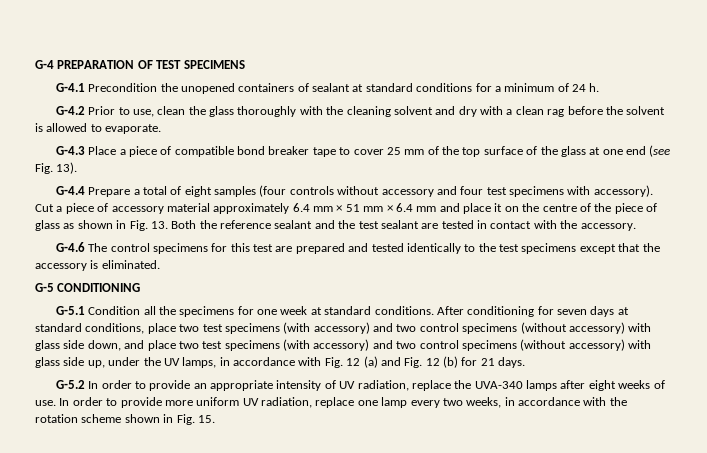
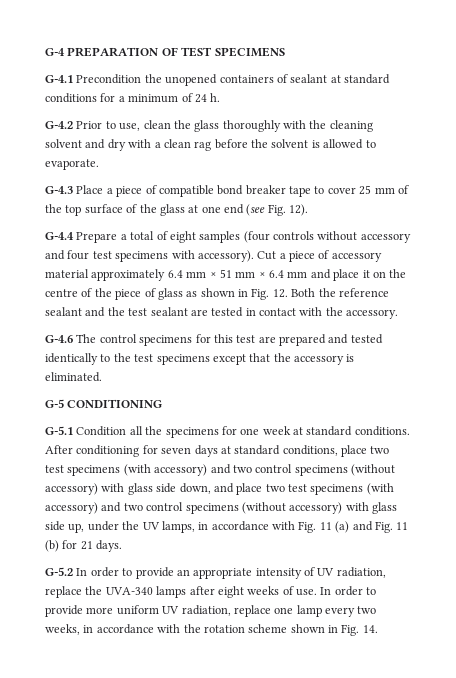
- G-4.3 Place a piece of compatible bond breaker tape to cover 25 mm of the top surface of the glass at one end (see Fig. 13).
+ G-4.3 Place a piece of compatible bond breaker tape to cover 25 mm of the top surface of the glass at one end (see Fig. 12).
- Cut a piece of accessory material approximately 6.4 mm × 51 mm × 6.4 mm and place it on the centre of the piece of glass as shown in Fig. 13. Both the reference sealant and the test sealant are tested in contact with the accessory.
+ Cut a piece of accessory material approximately 6.4 mm × 51 mm × 6.4 mm and place it on the centre of the piece of glass as shown in Fig. 12. Both the reference sealant and the test sealant are tested in contact with the accessory.
- After conditioning for seven days at standard conditions, place two test specimens (with accessory) and two control specimens (without accessory) with glass side down, and place two test specimens (with accessory) and two control specimens (without accessory) with glass side up, under the UV lamps, in accordance with Fig. 12 (a) and Fig. 12 (b) for 21 days.
+ After conditioning for seven days at standard conditions, place two test specimens (with accessory) and two control specimens (without accessory) with glass side down, and place two test specimens (with accessory) and two control specimens (without accessory) with glass side up, under the UV lamps, in accordance with Fig. 11 (a) and Fig. 11 (b) for 21 days.
- In order to provide more uniform UV radiation, replace one lamp every two weeks, in accordance with the rotation scheme shown in Fig. 15.
+ In order to provide more uniform UV radiation, replace one lamp every two weeks, in accordance with the rotation scheme shown in Fig. 14.

